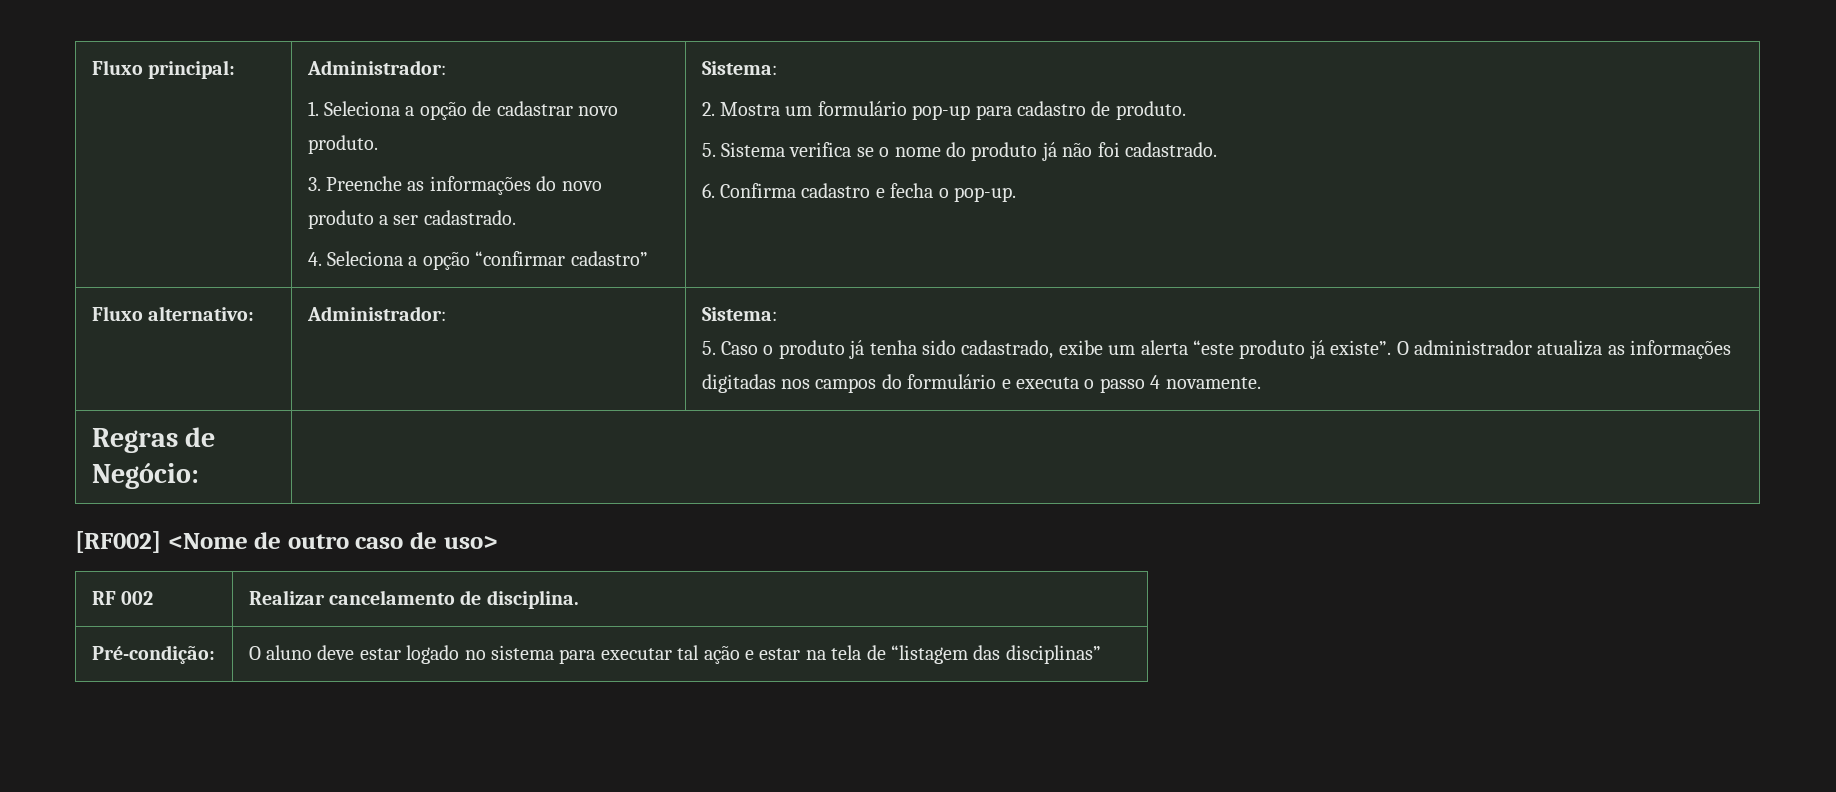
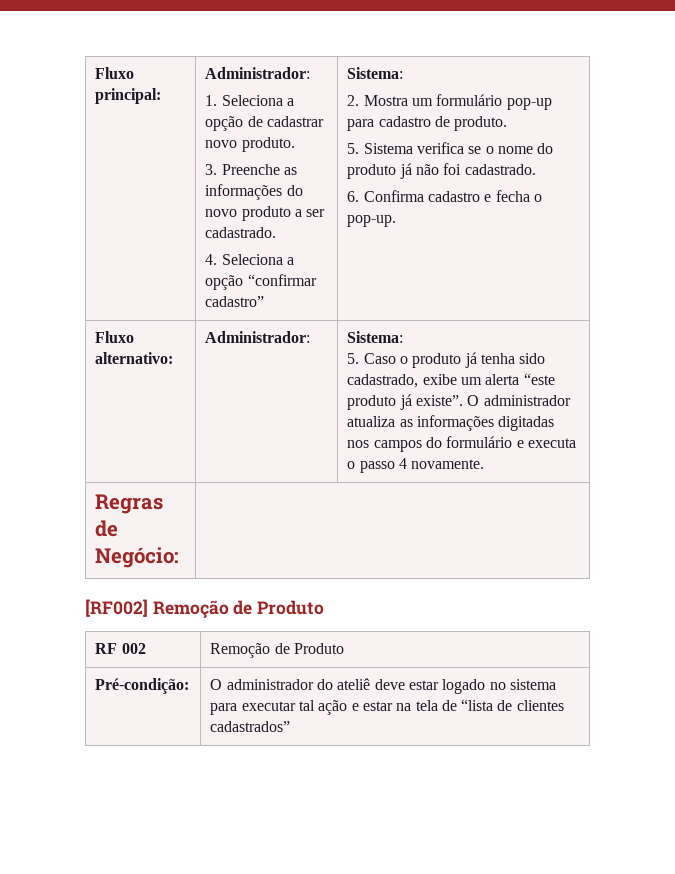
- [RF002] <Nome de outro caso de uso>
- RF 002 | Realizar cancelamento de disciplina.
+ [RF002] Remoção de Produto
+ RF 002 | Remoção de Produto
- Pré-condição: | O aluno deve estar logado no sistema para executar tal ação e estar na tela de “listagem das disciplinas”
+ Pré-condição: | O administrador do ateliê deve estar logado no sistema para executar tal ação e estar na tela de “lista de clientes cadastrados”

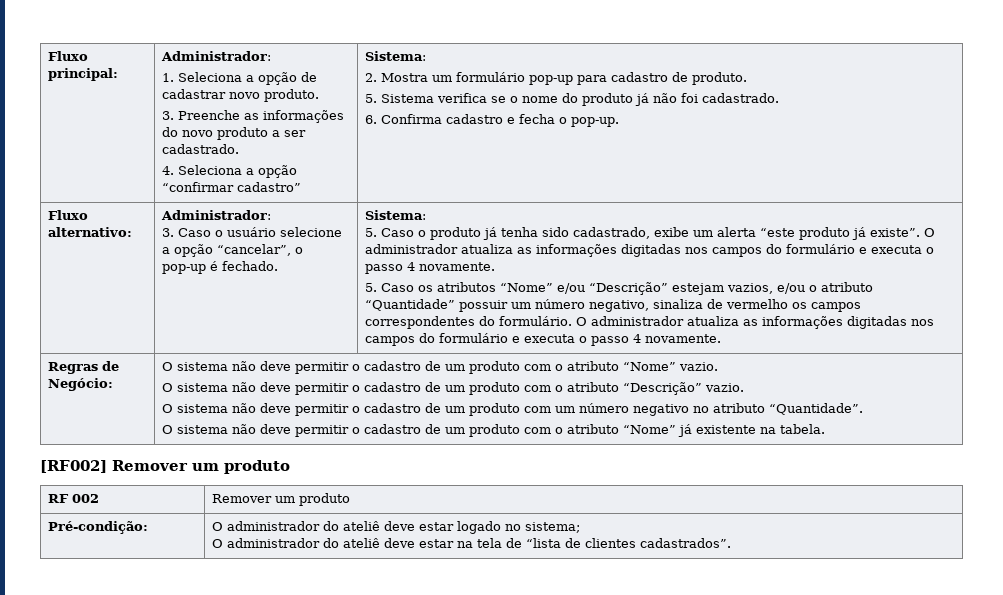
+ 3. Caso o usuário selecione a opção “cancelar”, o pop-up é fechado.
- Regras de Negócio: |
- [RF002] Remoção de Produto
+ 5. Caso os atributos “Nome” e/ou “Descrição” estejam vazios, e/ou o atributo “Quantidade” possuir um número negativo, sinaliza de vermelho os campos correspondentes do formulário. O administrador atualiza as informações digitadas nos campos do formulário e executa o passo 4 novamente.
+ Regras de Negócio: | O sistema não deve permitir o cadastro de um produto com o atributo “Nome” vazio.
+ O sistema não deve permitir o cadastro de um produto com o atributo “Descrição” vazio.
+ O sistema não deve permitir o cadastro de um produto com um número negativo no atributo “Quantidade”.
+ O sistema não deve permitir o cadastro de um produto com o atributo “Nome” já existente na tabela.
+ [RF002] Remover um produto
- RF 002 | Remoção de Produto
+ RF 002 | Remover um produto
- Pré-condição: | O administrador do ateliê deve estar logado no sistema para executar tal ação e estar na tela de “lista de clientes cadastrados”
+ Pré-condição: | O administrador do ateliê deve estar logado no sistema;
+ O administrador do ateliê deve estar na tela de “lista de clientes cadastrados”.

